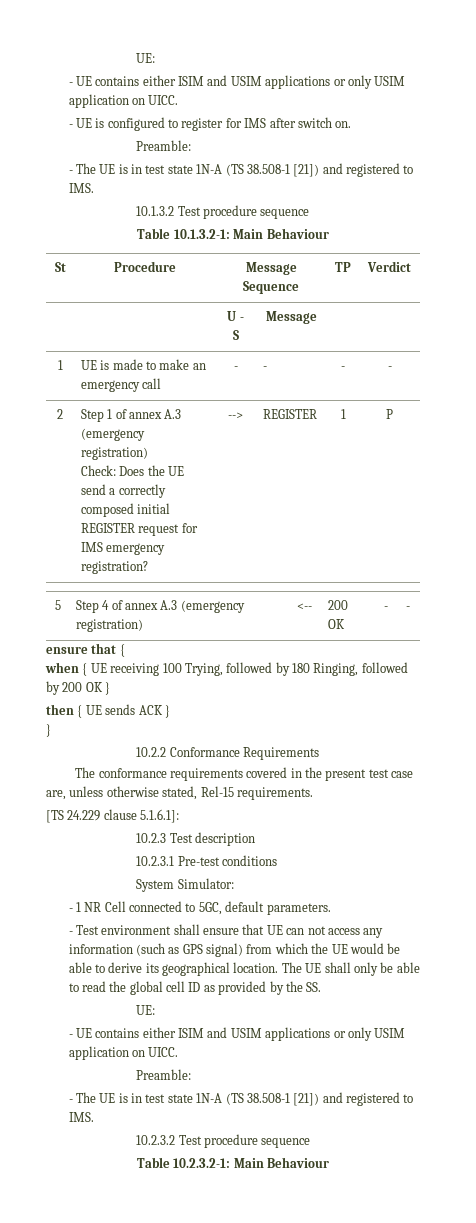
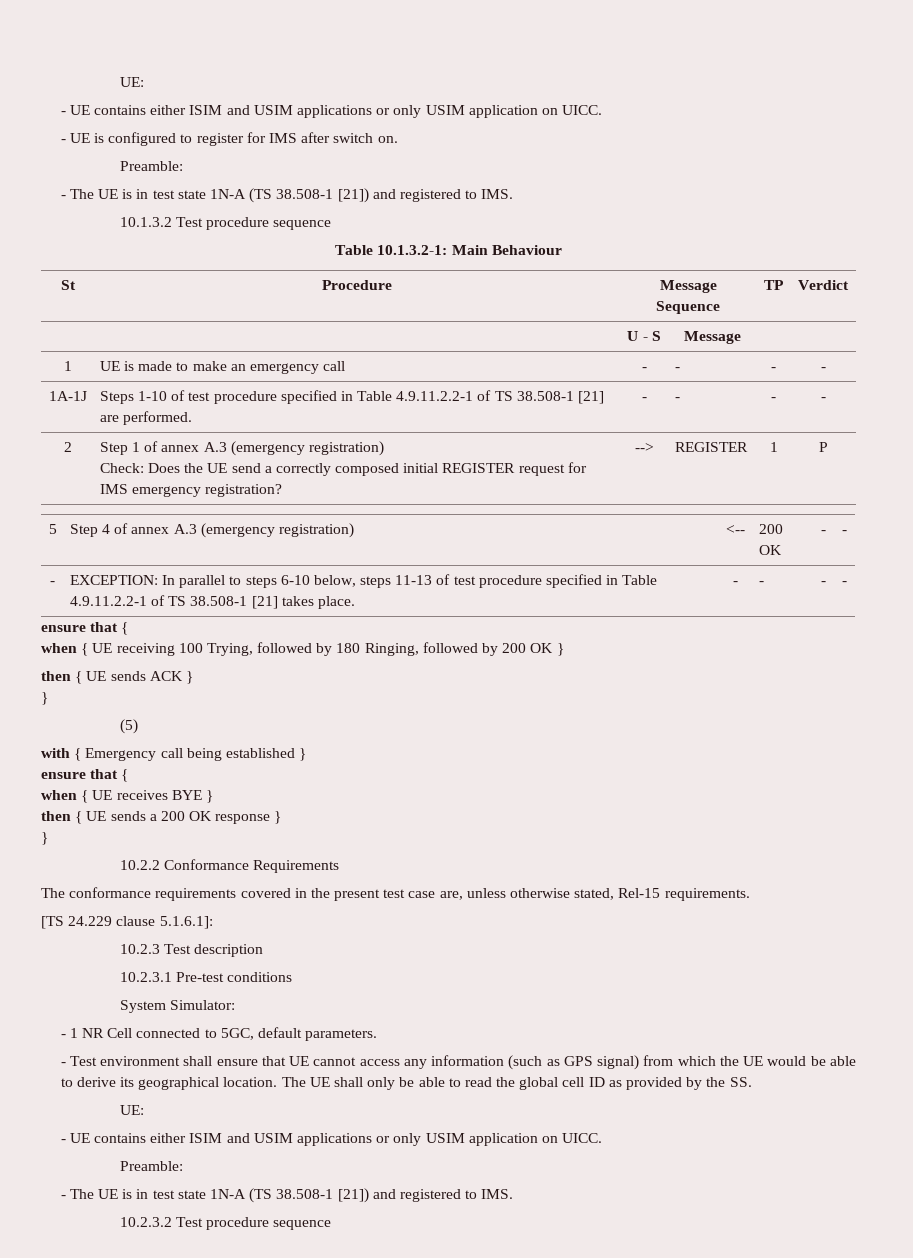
+ 1A-1J | Steps 1-10 of test procedure specified in Table 4.9.11.2.2-1 of TS 38.508-1 [21] are performed. | - | - | - | -
+ - | EXCEPTION: In parallel to steps 6-10 below, steps 11-13 of test procedure specified in Table 4.9.11.2.2-1 of TS 38.508-1 [21] takes place. | - | - | - | -
+ (5)
+ with { Emergency call being established }
+ ensure that {
+ when { UE receives BYE }
+ then { UE sends a 200 OK response }
+ }
- - Test environment shall ensure that UE can not access any information (such as GPS signal) from which the UE would be able to derive its geographical location.
+ - Test environment shall ensure that UE cannot access any information (such as GPS signal) from which the UE would be able to derive its geographical location.
- Table 10.2.3.2-1: Main Behaviour

